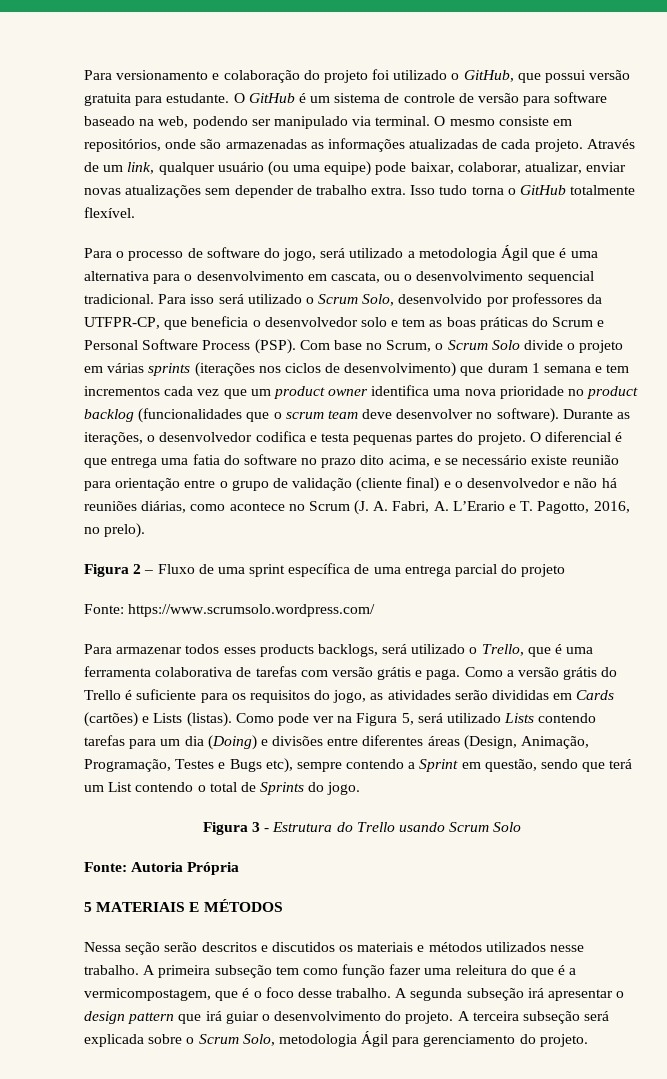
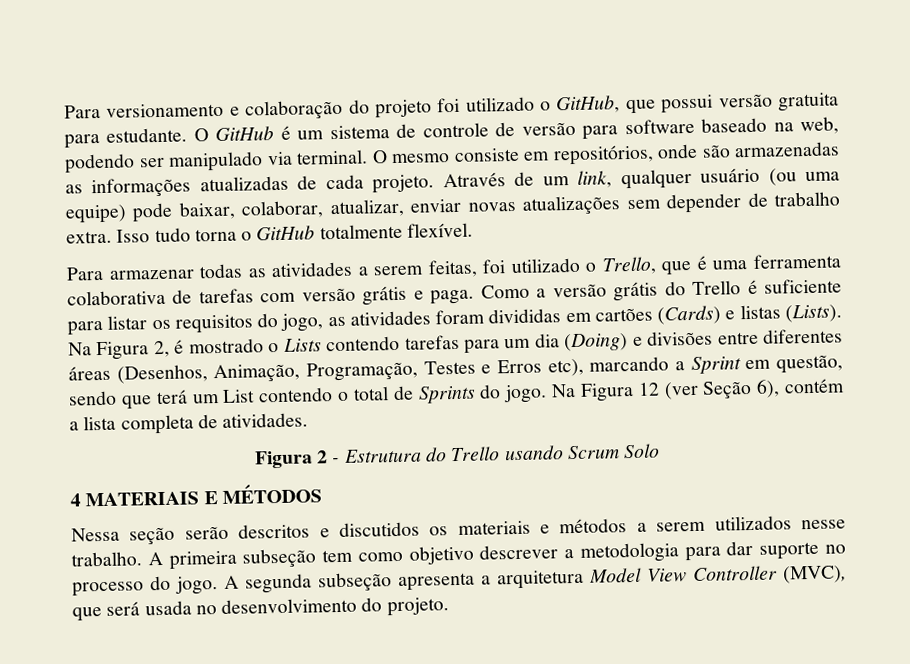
- Para o processo de software do jogo, será utilizado a metodologia Ágil que é uma alternativa para o desenvolvimento em cascata, ou o desenvolvimento sequencial tradicional. Para isso será utilizado o Scrum Solo, desenvolvido por professores da UTFPR-CP, que beneficia o desenvolvedor solo e tem as boas práticas do Scrum e Personal Software Process (PSP). Com base no Scrum, o Scrum Solo divide o projeto em várias sprints (iterações nos ciclos de desenvolvimento) que duram 1 semana e tem incrementos cada vez que um product owner identifica uma nova prioridade no product backlog (funcionalidades que o scrum team deve desenvolver no software). Durante as iterações, o desenvolvedor codifica e testa pequenas partes do projeto. O diferencial é que entrega uma fatia do software no prazo dito acima, e se necessário existe reunião para orientação entre o grupo de validação (cliente final) e o desenvolvedor e não há reuniões diárias, como acontece no Scrum (J. A. Fabri, A. L’Erario e T. Pagotto, 2016, no prelo).
- Figura 2 – Fluxo de uma sprint específica de uma entrega parcial do projeto
- Fonte: https://www.scrumsolo.wordpress.com/
- Para armazenar todos esses products backlogs, será utilizado o Trello, que é uma ferramenta colaborativa de tarefas com versão grátis e paga.
+ Para armazenar todas as atividades a serem feitas, foi utilizado o Trello, que é uma ferramenta colaborativa de tarefas com versão grátis e paga.
- Como a versão grátis do Trello é suficiente para os requisitos do jogo, as atividades serão divididas em Cards (cartões) e Lists (listas). Como pode ver na Figura 5, será utilizado Lists contendo tarefas para um dia (Doing) e divisões entre diferentes áreas (Design, Animação, Programação, Testes e Bugs etc), sempre contendo a Sprint em questão, sendo que terá um List contendo o total de Sprints do jogo.
- Figura 3 - Estrutura do Trello usando Scrum Solo
+ Como a versão grátis do Trello é suficiente para listar os requisitos do jogo, as atividades foram divididas em cartões (Cards) e listas (Lists). Na Figura 2, é mostrado o Lists contendo tarefas para um dia (Doing) e divisões entre diferentes áreas (Desenhos, Animação, Programação, Testes e Erros etc), marcando a Sprint em questão, sendo que terá um List contendo o total de Sprints do jogo. Na Figura 12 (ver Seção 6), contém a lista completa de atividades.
+ Figura 2 - Estrutura do Trello usando Scrum Solo
- Fonte: Autoria Própria
- 5 MATERIAIS E MÉTODOS
+ 4 MATERIAIS E MÉTODOS
- Nessa seção serão descritos e discutidos os materiais e métodos utilizados nesse trabalho.
+ Nessa seção serão descritos e discutidos os materiais e métodos a serem utilizados nesse trabalho.
- A primeira subseção tem como função fazer uma releitura do que é a vermicompostagem, que é o foco desse trabalho. A segunda subseção irá apresentar o design pattern que irá guiar o desenvolvimento do projeto. A terceira subseção será explicada sobre o Scrum Solo, metodologia Ágil para gerenciamento do projeto.
+ A primeira subseção tem como objetivo descrever a metodologia para dar suporte no processo do jogo. A segunda subseção apresenta a arquitetura Model View Controller (MVC), que será usada no desenvolvimento do projeto.

